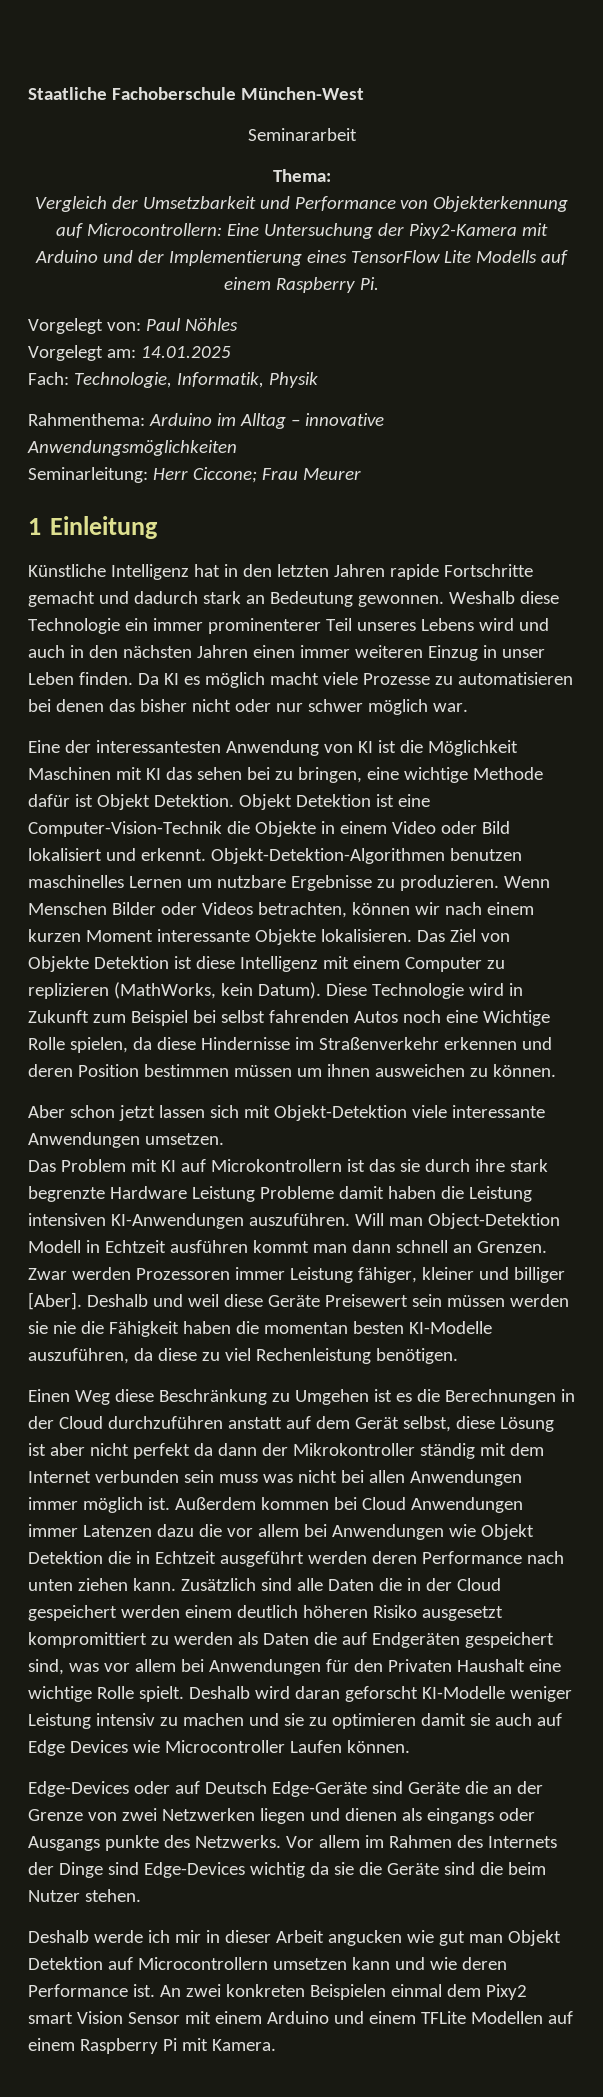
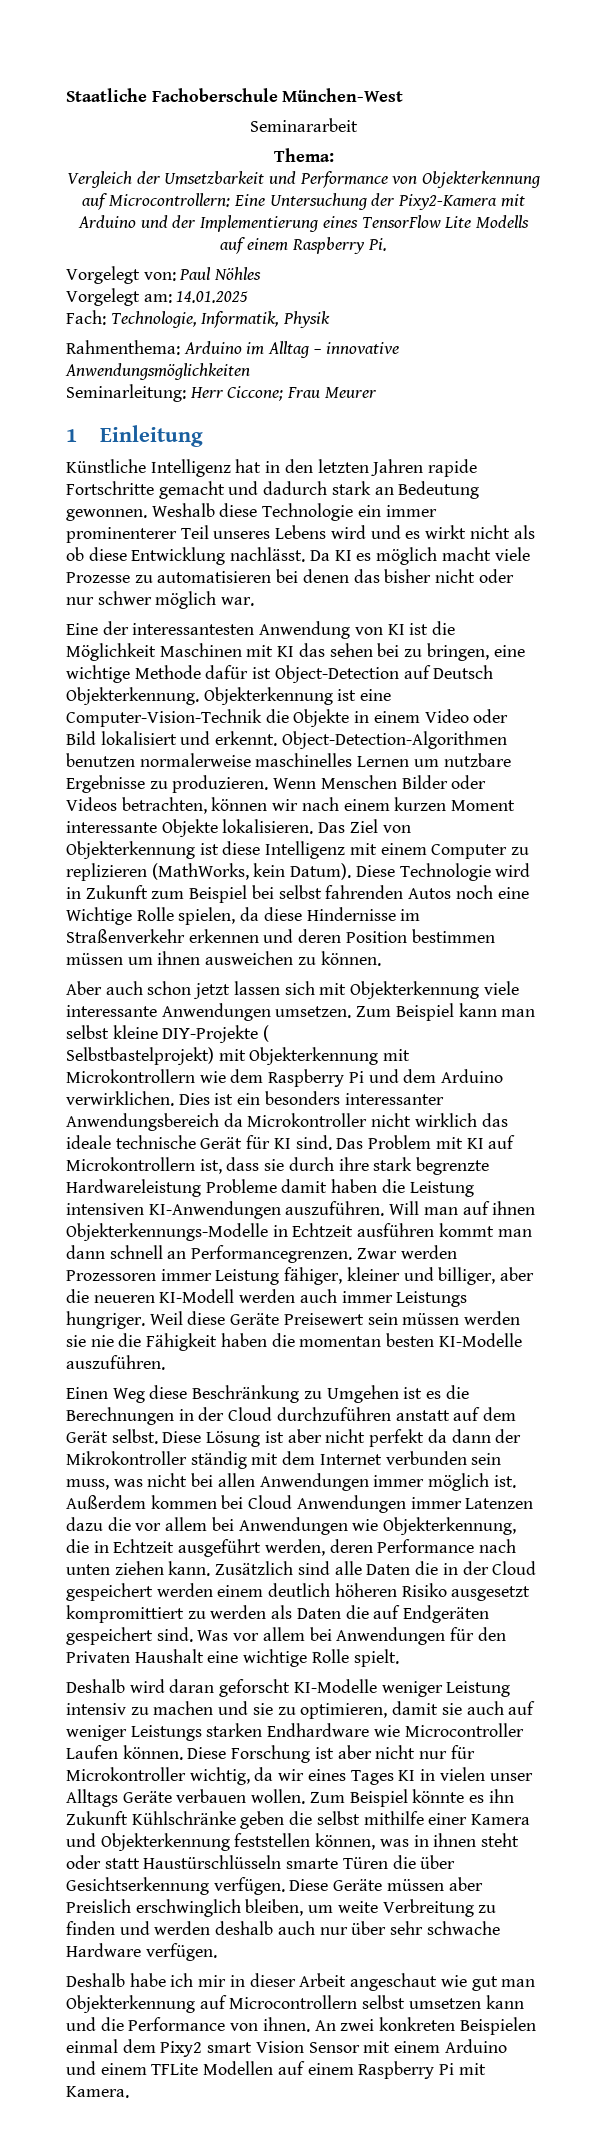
- Weshalb diese Technologie ein immer prominenterer Teil unseres Lebens wird und auch in den nächsten Jahren einen immer weiteren Einzug in unser Leben finden.
+ Weshalb diese Technologie ein immer prominenterer Teil unseres Lebens wird und es wirkt nicht als ob diese Entwicklung nachlässt.
- Eine der interessantesten Anwendung von KI ist die Möglichkeit Maschinen mit KI das sehen bei zu bringen, eine wichtige Methode dafür ist Objekt Detektion. Objekt Detektion ist eine Computer-Vision-Technik die Objekte in einem Video oder Bild lokalisiert und erkennt.
+ Eine der interessantesten Anwendung von KI ist die Möglichkeit Maschinen mit KI das sehen bei zu bringen, eine wichtige Methode dafür ist Object-Detection auf Deutsch Objekterkennung. Objekterkennung ist eine Computer-Vision-Technik die Objekte in einem Video oder Bild lokalisiert und erkennt.
- Objekt-Detektion-Algorithmen benutzen maschinelles Lernen um nutzbare Ergebnisse zu produzieren.
+ Object-Detection-Algorithmen benutzen normalerweise maschinelles Lernen um nutzbare Ergebnisse zu produzieren.
- Das Ziel von Objekte Detektion ist diese Intelligenz mit einem Computer zu replizieren (MathWorks, kein Datum).
+ Das Ziel von Objekterkennung ist diese Intelligenz mit einem Computer zu replizieren (MathWorks, kein Datum).
- Aber schon jetzt lassen sich mit Objekt-Detektion viele interessante Anwendungen umsetzen.
- Das Problem mit KI auf Microkontrollern ist das sie durch ihre stark begrenzte Hardware Leistung Probleme damit haben die Leistung intensiven KI-Anwendungen auszuführen.
+ Aber auch schon jetzt lassen sich mit Objekterkennung viele interessante Anwendungen umsetzen. Zum Beispiel kann man selbst kleine DIY-Projekte (
+ Selbstbastelprojekt) mit Objekterkennung mit Microkontrollern wie dem Raspberry Pi und dem Arduino verwirklichen. Dies ist ein besonders interessanter Anwendungsbereich da Microkontroller nicht wirklich das ideale technische Gerät für KI sind. Das Problem mit KI auf Microkontrollern ist, dass sie durch ihre stark begrenzte Hardwareleistung Probleme damit haben die Leistung intensiven KI-Anwendungen auszuführen.
- Will man Object-Detektion Modell in Echtzeit ausführen kommt man dann schnell an Grenzen.
+ Will man auf ihnen Objekterkennungs-Modelle in Echtzeit ausführen kommt man dann schnell an Performancegrenzen.
- Zwar werden Prozessoren immer Leistung fähiger, kleiner und billiger [Aber]. Deshalb und weil diese Geräte Preisewert sein müssen werden sie nie die Fähigkeit haben die momentan besten KI-Modelle auszuführen, da diese zu viel Rechenleistung benötigen.
+ Zwar werden Prozessoren immer Leistung fähiger, kleiner und billiger, aber die neueren KI-Modell werden auch immer Leistungs hungriger. Weil diese Geräte Preisewert sein müssen werden sie nie die Fähigkeit haben die momentan besten KI-Modelle auszuführen.
- Einen Weg diese Beschränkung zu Umgehen ist es die Berechnungen in der Cloud durchzuführen anstatt auf dem Gerät selbst, diese Lösung ist aber nicht perfekt da dann der Mikrokontroller ständig mit dem Internet verbunden sein muss was nicht bei allen Anwendungen immer möglich ist.
+ Einen Weg diese Beschränkung zu Umgehen ist es die Berechnungen in der Cloud durchzuführen anstatt auf dem Gerät selbst. Diese Lösung ist aber nicht perfekt da dann der Mikrokontroller ständig mit dem Internet verbunden sein muss, was nicht bei allen Anwendungen immer möglich ist.
- Außerdem kommen bei Cloud Anwendungen immer Latenzen dazu die vor allem bei Anwendungen wie Objekt Detektion die in Echtzeit ausgeführt werden deren Performance nach unten ziehen kann.
+ Außerdem kommen bei Cloud Anwendungen immer Latenzen dazu die vor allem bei Anwendungen wie Objekterkennung, die in Echtzeit ausgeführt werden, deren Performance nach unten ziehen kann.
- Zusätzlich sind alle Daten die in der Cloud gespeichert werden einem deutlich höheren Risiko ausgesetzt kompromittiert zu werden als Daten die auf Endgeräten gespeichert sind, was vor allem bei Anwendungen für den Privaten Haushalt eine wichtige Rolle spielt. Deshalb wird daran geforscht KI-Modelle weniger Leistung intensiv zu machen und sie zu optimieren damit sie auch auf Edge Devices wie Microcontroller Laufen können.
- Edge-Devices oder auf Deutsch Edge-Geräte sind Geräte die an der Grenze von zwei Netzwerken liegen und dienen als eingangs oder Ausgangs punkte des Netzwerks. Vor allem im Rahmen des Internets der Dinge sind Edge-Devices wichtig da sie die Geräte sind die beim Nutzer stehen.
- Deshalb werde ich mir in dieser Arbeit angucken wie gut man Objekt Detektion auf Microcontrollern umsetzen kann und wie deren Performance ist.
+ Zusätzlich sind alle Daten die in der Cloud gespeichert werden einem deutlich höheren Risiko ausgesetzt kompromittiert zu werden als Daten die auf Endgeräten gespeichert sind. Was vor allem bei Anwendungen für den Privaten Haushalt eine wichtige Rolle spielt.
+ Deshalb wird daran geforscht KI-Modelle weniger Leistung intensiv zu machen und sie zu optimieren, damit sie auch auf weniger Leistungs starken Endhardware wie Microcontroller Laufen können. Diese Forschung ist aber nicht nur für Microkontroller wichtig, da wir eines Tages KI in vielen unser Alltags Geräte verbauen wollen. Zum Beispiel könnte es ihn Zukunft Kühlschränke geben die selbst mithilfe einer Kamera und Objekterkennung feststellen können, was in ihnen steht oder statt Haustürschlüsseln smarte Türen die über Gesichtserkennung verfügen. Diese Geräte müssen aber Preislich erschwinglich bleiben, um weite Verbreitung zu finden und werden deshalb auch nur über sehr schwache Hardware verfügen.
+ Deshalb habe ich mir in dieser Arbeit angeschaut wie gut man Objekterkennung auf Microcontrollern selbst umsetzen kann und die Performance von ihnen.

